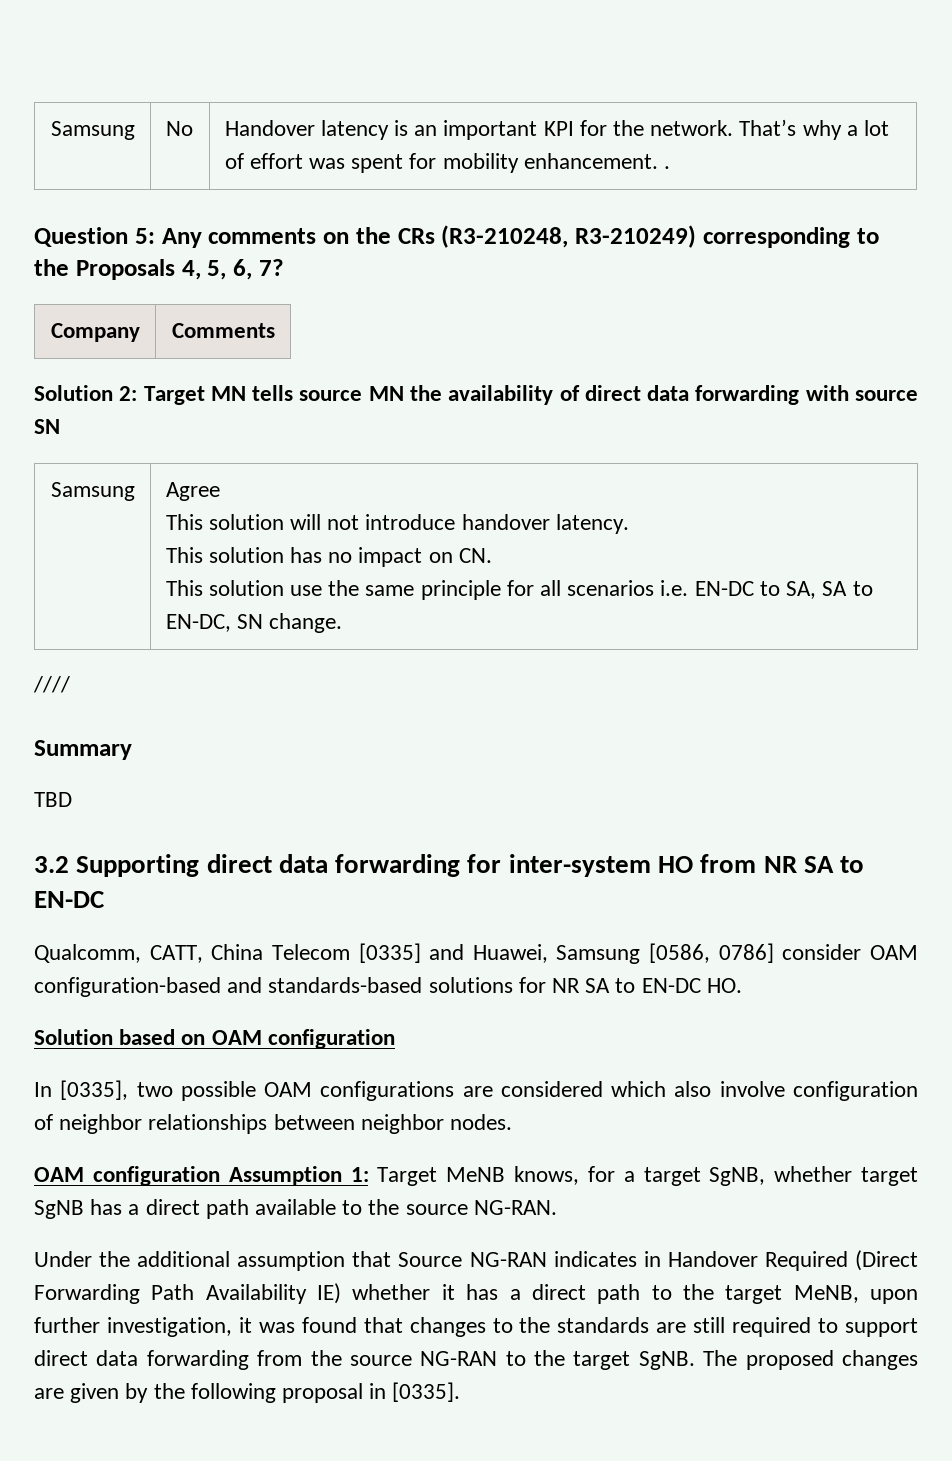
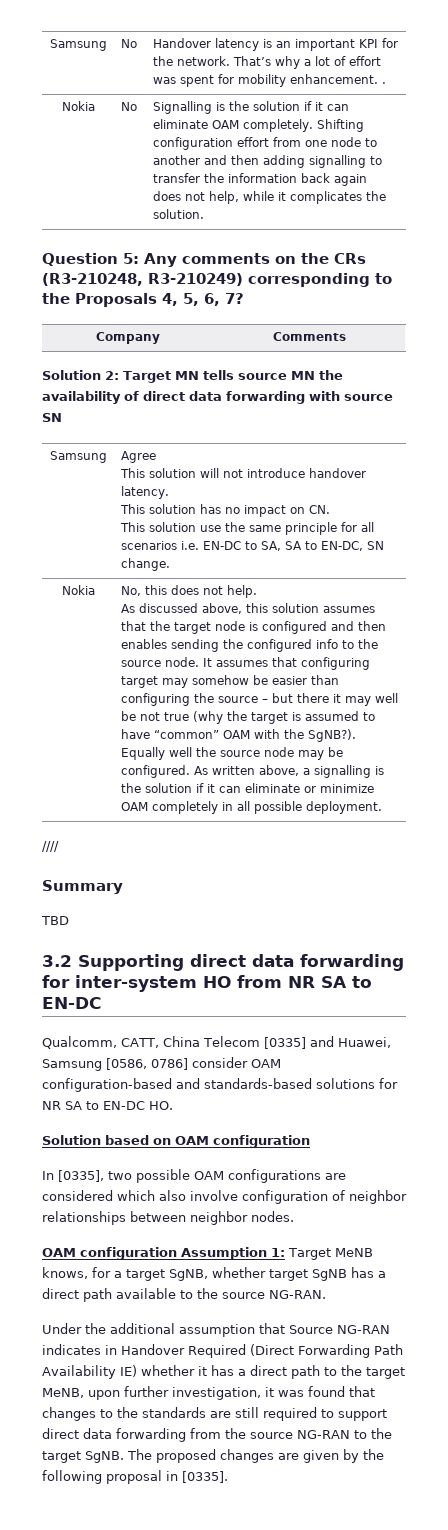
+ Nokia | No | Signalling is the solution if it can eliminate OAM completely. Shifting configuration effort from one node to another and then adding signalling to transfer the information back again does not help, while it complicates the solution.
+ Nokia | No, this does not help.
+ As discussed above, this solution assumes that the target node is configured and then enables sending the configured info to the source node. It assumes that configuring target may somehow be easier than configuring the source – but there it may well be not true (why the target is assumed to have “common” OAM with the SgNB?). Equally well the source node may be configured. As written above, a signalling is the solution if it can eliminate or minimize OAM completely in all possible deployment.

